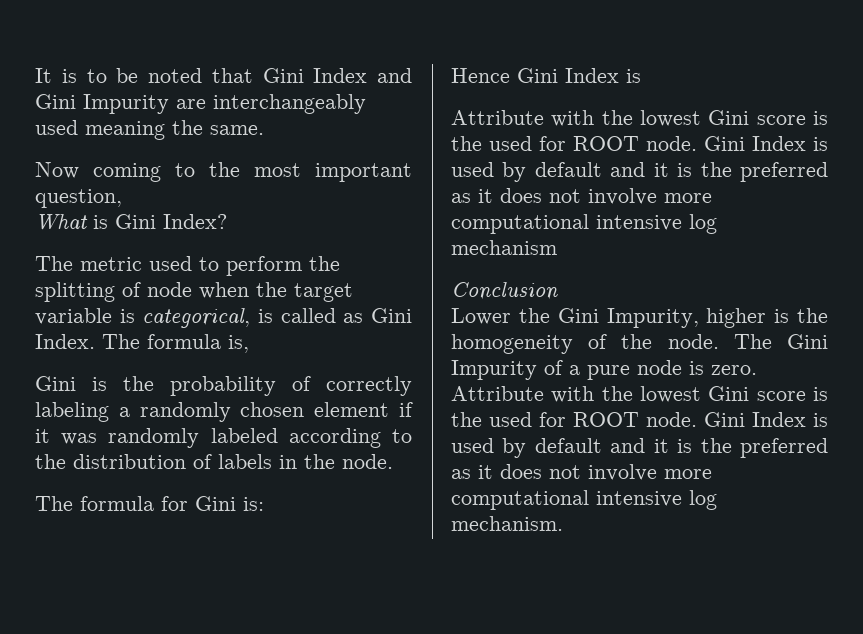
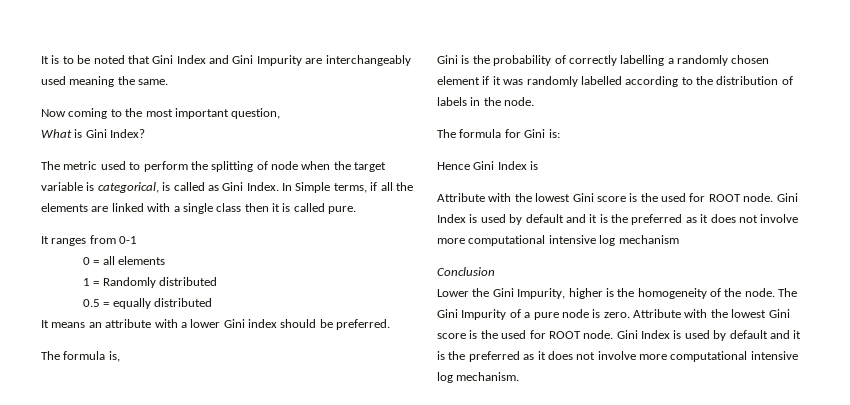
- The metric used to perform the splitting of node when the target variable is categorical, is called as Gini Index. The formula is,
+ The metric used to perform the splitting of node when the target variable is categorical, is called as Gini Index. In Simple terms, if all the elements are linked with a single class then it is called pure.
+ It ranges from 0-1
+ 0 = all elements
+ 1 = Randomly distributed
+ 0.5 = equally distributed
+ It means an attribute with a lower Gini index should be preferred.
+ The formula is,
- Gini is the probability of correctly labeling a randomly chosen element if it was randomly labeled according to the distribution of labels in the node.
+ Gini is the probability of correctly labelling a randomly chosen element if it was randomly labelled according to the distribution of labels in the node.

